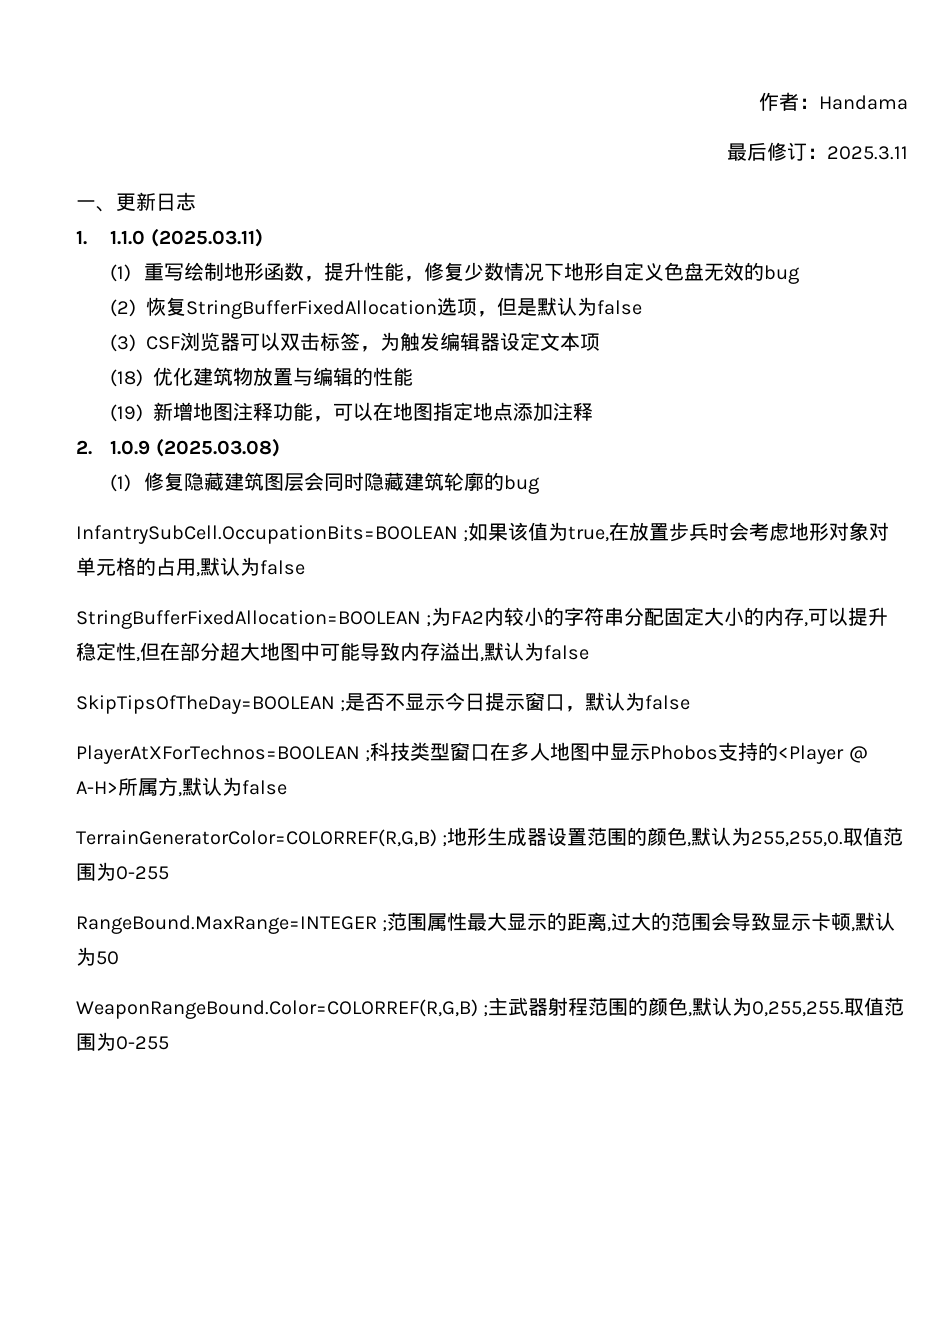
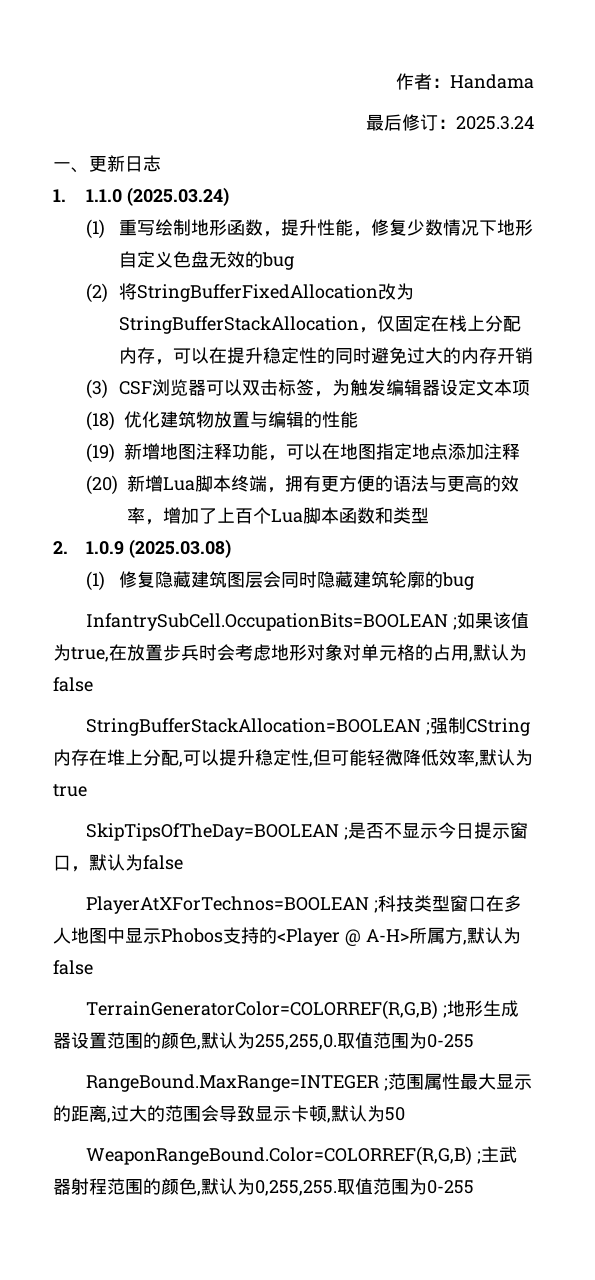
- 最后修订：2025.3.11
+ 最后修订：2025.3.24
- 1. 1.1.0 (2025.03.11)
+ 1. 1.1.0 (2025.03.24)
- (2)恢复StringBufferFixedAllocation选项，但是默认为false
+ (2)将StringBufferFixedAllocation改为StringBufferStackAllocation，仅固定在栈上分配内存，可以在提升稳定性的同时避免过大的内存开销
+ (20)新增Lua脚本终端，拥有更方便的语法与更高的效率，增加了上百个Lua脚本函数和类型
- StringBufferFixedAllocation=BOOLEAN ;为FA2内较小的字符串分配固定大小的内存,可以提升稳定性,但在部分超大地图中可能导致内存溢出,默认为false
+ StringBufferStackAllocation=BOOLEAN ;强制CString内存在堆上分配,可以提升稳定性,但可能轻微降低效率,默认为true

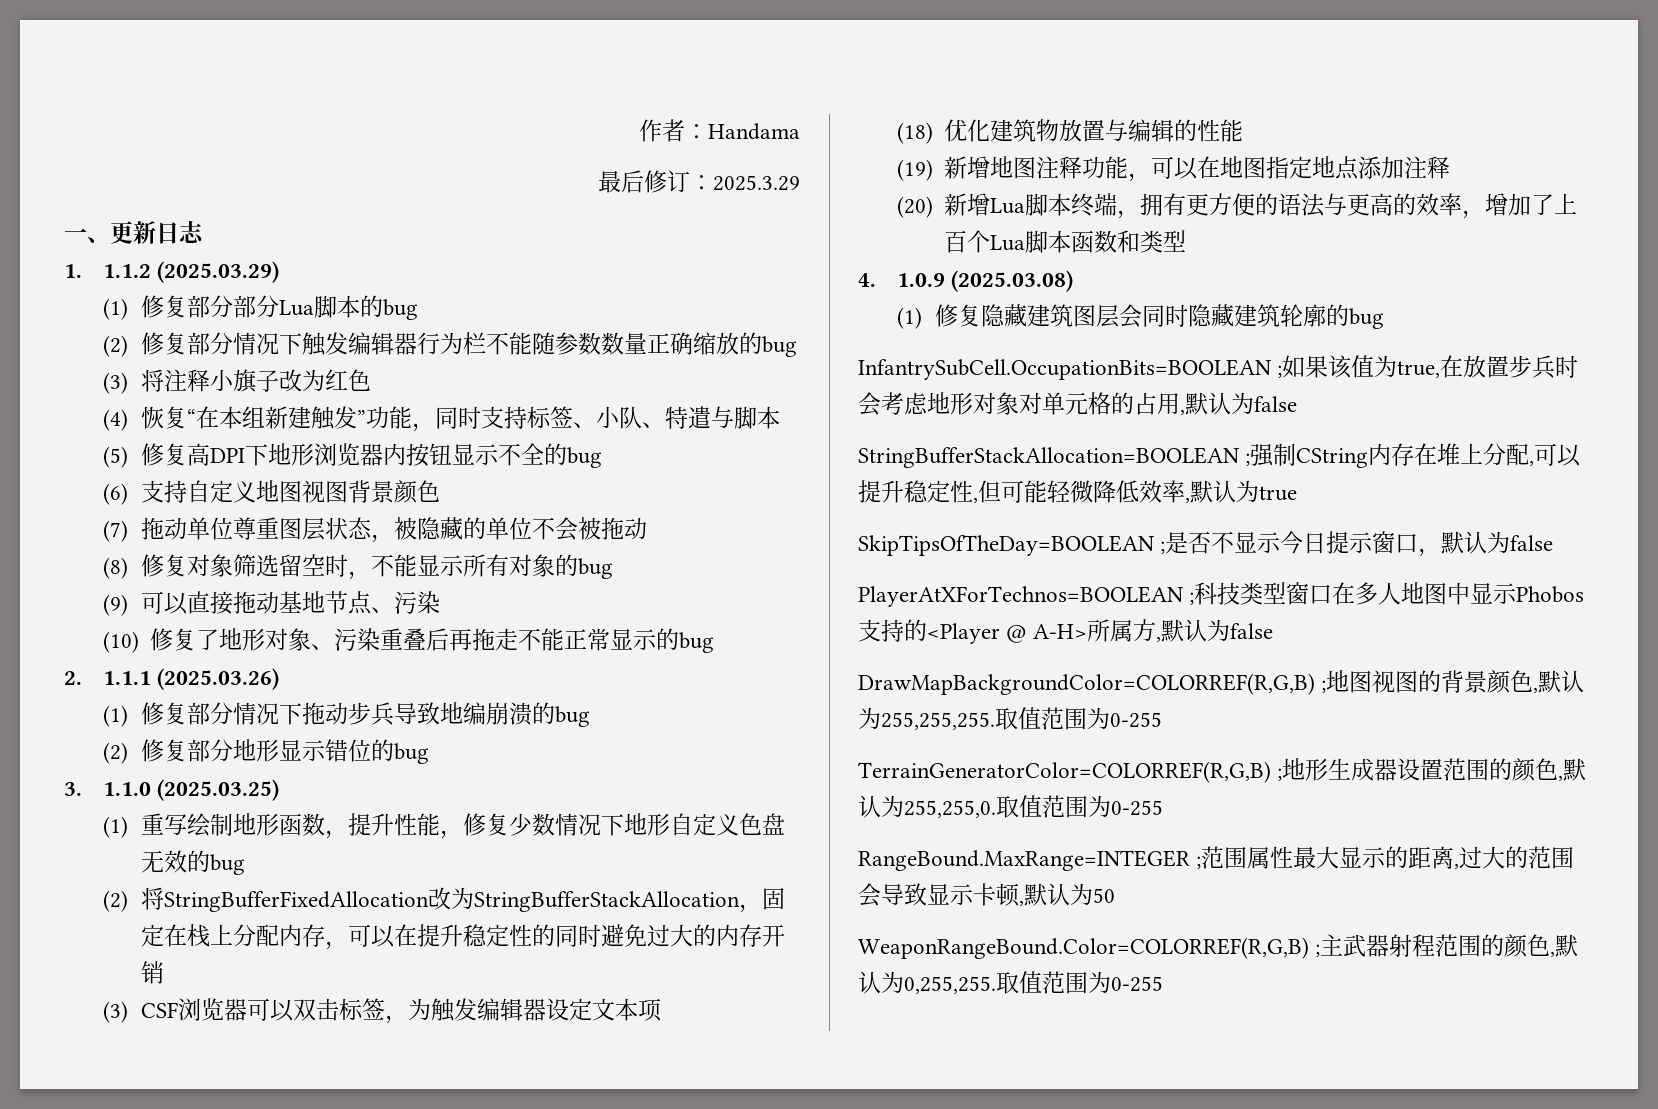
- 最后修订：2025.3.24
+ 最后修订：2025.3.29
- 1. 1.1.0 (2025.03.24)
+ 1. 1.1.2 (2025.03.29)
+ (1)修复部分部分Lua脚本的bug
+ (2)修复部分情况下触发编辑器行为栏不能随参数数量正确缩放的bug
+ (3)将注释小旗子改为红色
+ (4)恢复“在本组新建触发”功能，同时支持标签、小队、特遣与脚本
+ (5)修复高DPI下地形浏览器内按钮显示不全的bug
+ (6)支持自定义地图视图背景颜色
+ (7)拖动单位尊重图层状态，被隐藏的单位不会被拖动
+ (8)修复对象筛选留空时，不能显示所有对象的bug
+ (9)可以直接拖动基地节点、污染
+ (10)修复了地形对象、污染重叠后再拖走不能正常显示的bug
+ 2. 1.1.1 (2025.03.26)
+ (1)修复部分情况下拖动步兵导致地编崩溃的bug
+ (2)修复部分地形显示错位的bug
+ 3. 1.1.0 (2025.03.25)
- (2)将StringBufferFixedAllocation改为StringBufferStackAllocation，仅固定在栈上分配内存，可以在提升稳定性的同时避免过大的内存开销
+ (2)将StringBufferFixedAllocation改为StringBufferStackAllocation，固定在栈上分配内存，可以在提升稳定性的同时避免过大的内存开销
- 2. 1.0.9 (2025.03.08)
+ 4. 1.0.9 (2025.03.08)
+ DrawMapBackgroundColor=COLORREF(R,G,B) ;地图视图的背景颜色,默认为255,255,255.取值范围为0-255

